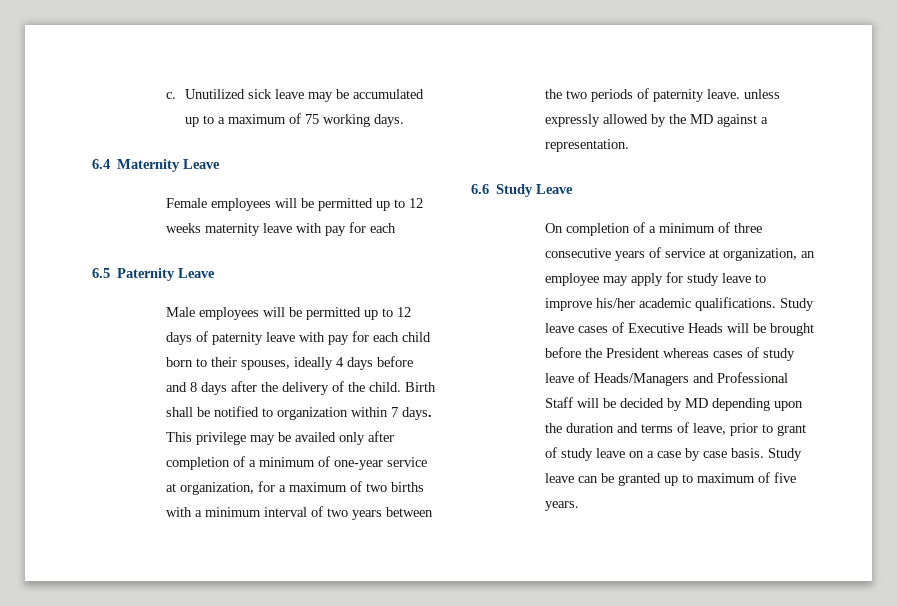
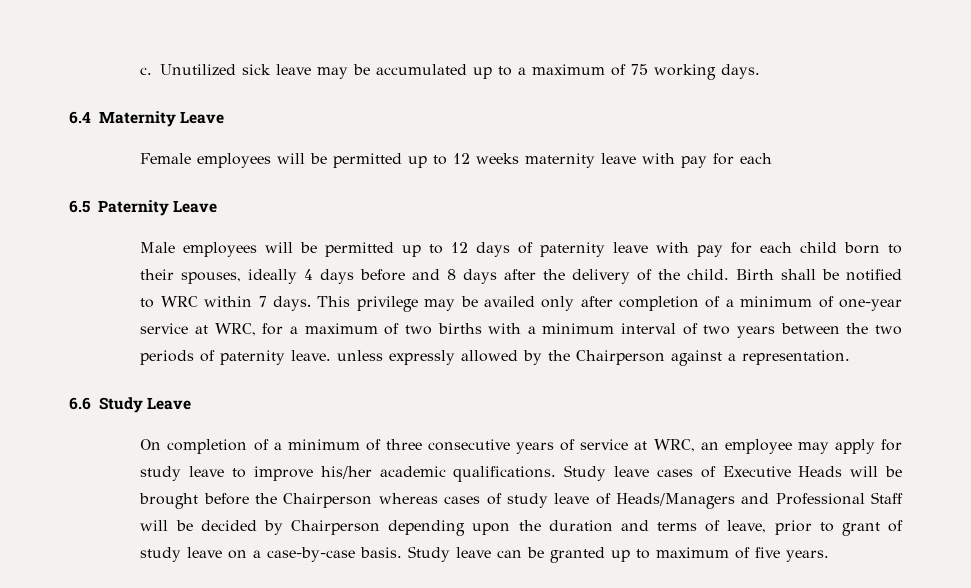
- Birth shall be notified to organization within 7 days.
+ Birth shall be notified to WRC within 7 days.
- This privilege may be availed only after completion of a minimum of one-year service at organization, for a maximum of two births with a minimum interval of two years between the two periods of paternity leave. unless expressly allowed by the MD against a representation.
+ This privilege may be availed only after completion of a minimum of one-year service at WRC, for a maximum of two births with a minimum interval of two years between the two periods of paternity leave. unless expressly allowed by the Chairperson against a representation.
- On completion of a minimum of three consecutive years of service at organization, an employee may apply for study leave to improve his/her academic qualifications.
+ On completion of a minimum of three consecutive years of service at WRC, an employee may apply for study leave to improve his/her academic qualifications.
- Study leave cases of Executive Heads will be brought before the President whereas cases of study leave of Heads/Managers and Professional Staff will be decided by MD depending upon the duration and terms of leave, prior to grant of study leave on a case by case basis.
+ Study leave cases of Executive Heads will be brought before the Chairperson whereas cases of study leave of Heads/Managers and Professional Staff will be decided by Chairperson depending upon the duration and terms of leave, prior to grant of study leave on a case-by-case basis.

